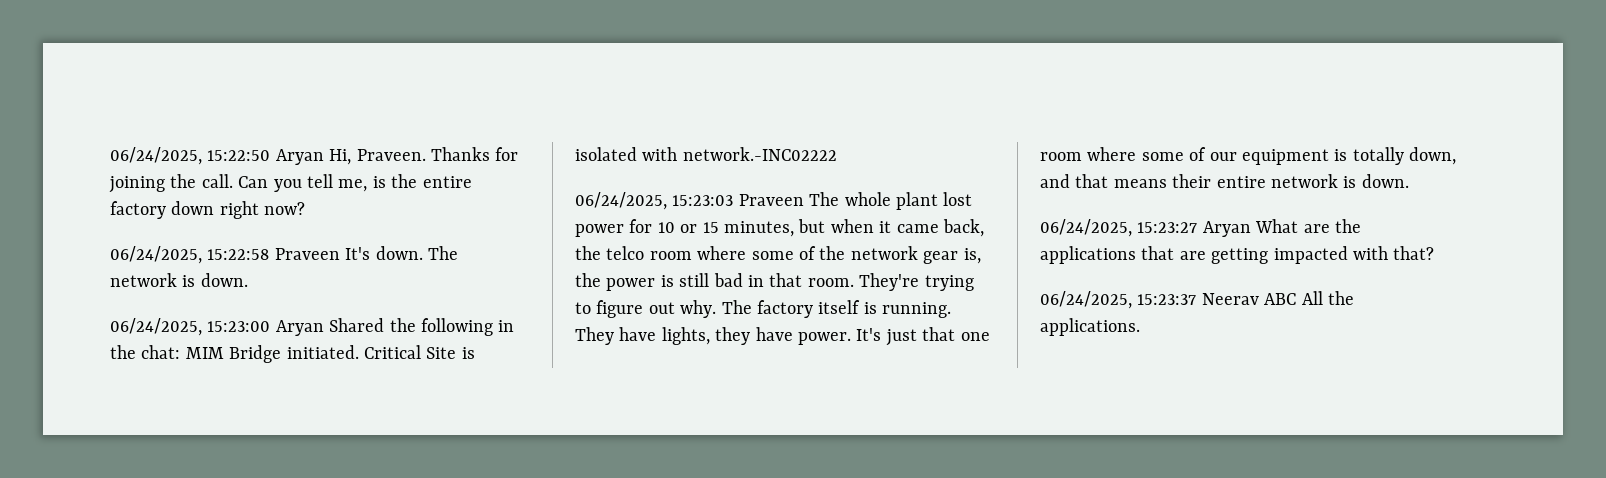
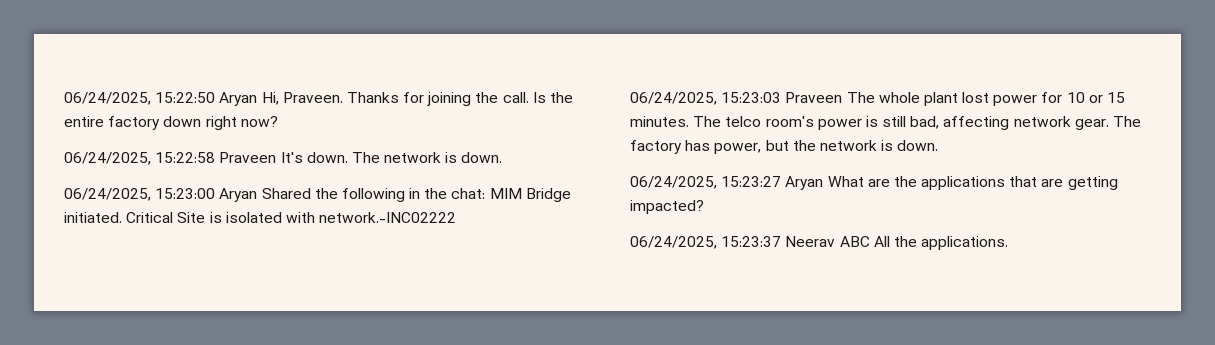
- Can you tell me, is the entire factory down right now?
+ Is the entire factory down right now?
- 06/24/2025, 15:23:03 Praveen The whole plant lost power for 10 or 15 minutes, but when it came back, the telco room where some of the network gear is, the power is still bad in that room. They're trying to figure out why. The factory itself is running. They have lights, they have power. It's just that one room where some of our equipment is totally down, and that means their entire network is down.
+ 06/24/2025, 15:23:03 Praveen The whole plant lost power for 10 or 15 minutes. The telco room's power is still bad, affecting network gear. The factory has power, but the network is down.
- 06/24/2025, 15:23:27 Aryan What are the applications that are getting impacted with that?
+ 06/24/2025, 15:23:27 Aryan What are the applications that are getting impacted?

